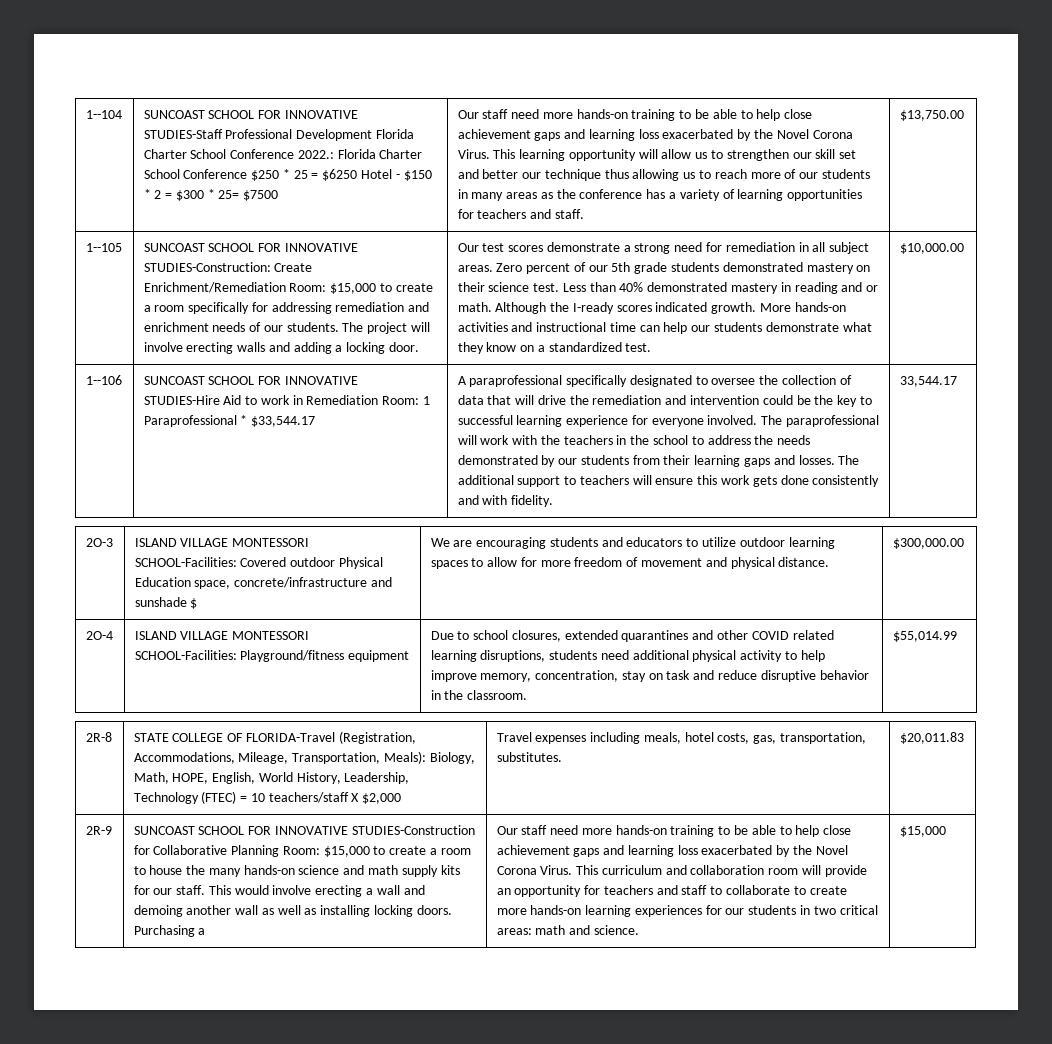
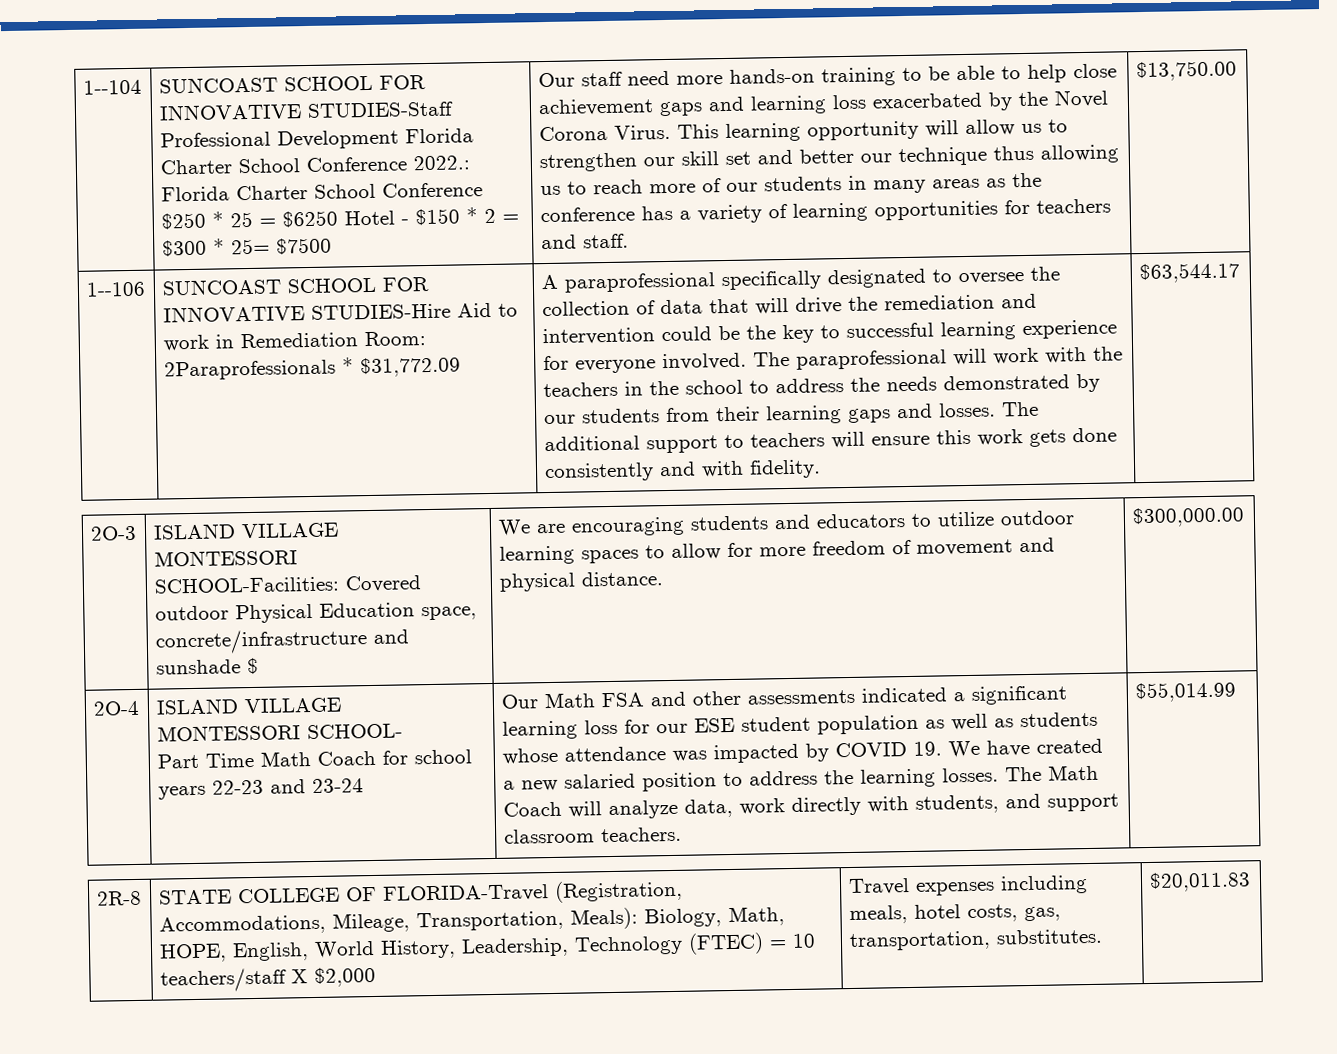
- 1--105 | SUNCOAST SCHOOL FOR INNOVATIVE STUDIES-Construction: Create Enrichment/Remediation Room: $15,000 to create a room specifically for addressing remediation and enrichment needs of our students. The project will involve erecting walls and adding a locking door. | Our test scores demonstrate a strong need for remediation in all subject areas. Zero percent of our 5th grade students demonstrated mastery on their science test. Less than 40% demonstrated mastery in reading and or math. Although the I-ready scores indicated growth. More hands-on activities and instructional time can help our students demonstrate what they know on a standardized test. | $10,000.00
- SUNCOAST SCHOOL FOR INNOVATIVE STUDIES-Hire Aid to work in Remediation Room: 1 Paraprofessional * $33,544.17
+ SUNCOAST SCHOOL FOR INNOVATIVE STUDIES-Hire Aid to work in Remediation Room: 2Paraprofessionals * $31,772.09
- 33,544.17
+ $63,544.17
- ISLAND VILLAGE MONTESSORI SCHOOL-Facilities: Playground/fitness equipment | Due to school closures, extended quarantines and other COVID related learning disruptions, students need additional physical activity to help improve memory, concentration, stay on task and reduce disruptive behavior in the classroom.
+ ISLAND VILLAGE MONTESSORI SCHOOL-
+ Part Time Math Coach for school years 22-23 and 23-24 | Our Math FSA and other assessments indicated a significant learning loss for our ESE student population as well as students whose attendance was impacted by COVID 19. We have created a new salaried position to address the learning losses. The Math Coach will analyze data, work directly with students, and support classroom teachers.
- 2R-9 | SUNCOAST SCHOOL FOR INNOVATIVE STUDIES-Construction for Collaborative Planning Room: $15,000 to create a room to house the many hands-on science and math supply kits for our staff. This would involve erecting a wall and demoing another wall as well as installing locking doors. Purchasing a | Our staff need more hands-on training to be able to help close achievement gaps and learning loss exacerbated by the Novel Corona Virus. This curriculum and collaboration room will provide an opportunity for teachers and staff to collaborate to create more hands-on learning experiences for our students in two critical areas: math and science. | $15,000

